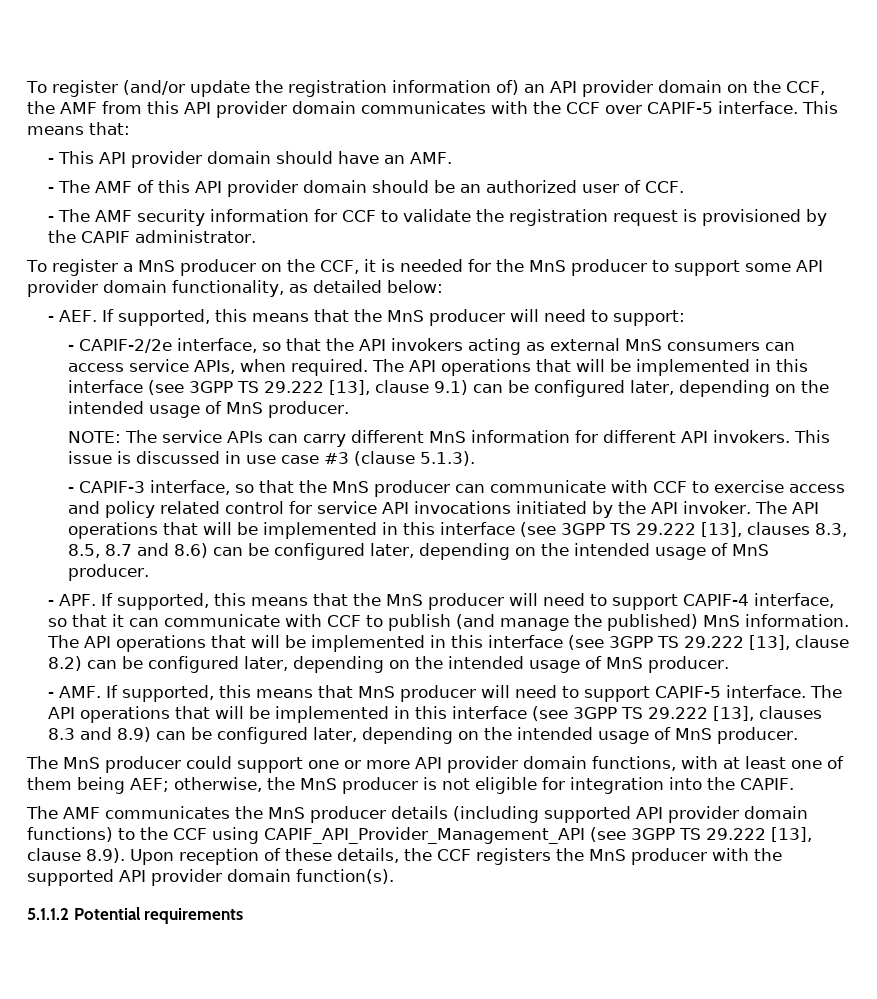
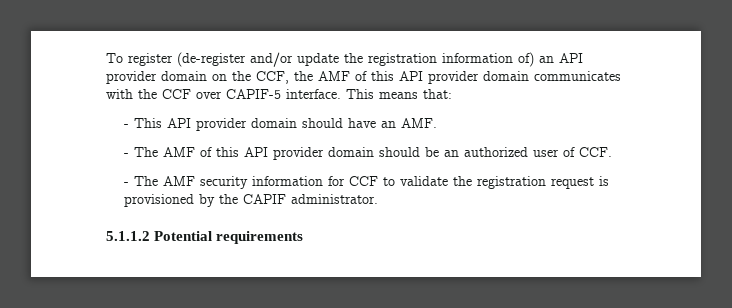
- To register (and/or update the registration information of) an API provider domain on the CCF, the AMF from this API provider domain communicates with the CCF over CAPIF-5 interface.
+ To register (de-register and/or update the registration information of) an API provider domain on the CCF, the AMF of this API provider domain communicates with the CCF over CAPIF-5 interface.
- To register a MnS producer on the CCF, it is needed for the MnS producer to support some API provider domain functionality, as detailed below:
- - AEF. If supported, this means that the MnS producer will need to support:
- - CAPIF-2/2e interface, so that the API invokers acting as external MnS consumers can access service APIs, when required. The API operations that will be implemented in this interface (see 3GPP TS 29.222 [13], clause 9.1) can be configured later, depending on the intended usage of MnS producer.
- NOTE: The service APIs can carry different MnS information for different API invokers. This issue is discussed in use case #3 (clause 5.1.3).
- - CAPIF-3 interface, so that the MnS producer can communicate with CCF to exercise access and policy related control for service API invocations initiated by the API invoker. The API operations that will be implemented in this interface (see 3GPP TS 29.222 [13], clauses 8.3, 8.5, 8.7 and 8.6) can be configured later, depending on the intended usage of MnS producer.
- - APF. If supported, this means that the MnS producer will need to support CAPIF-4 interface, so that it can communicate with CCF to publish (and manage the published) MnS information. The API operations that will be implemented in this interface (see 3GPP TS 29.222 [13], clause 8.2) can be configured later, depending on the intended usage of MnS producer.
- - AMF. If supported, this means that MnS producer will need to support CAPIF-5 interface. The API operations that will be implemented in this interface (see 3GPP TS 29.222 [13], clauses 8.3 and 8.9) can be configured later, depending on the intended usage of MnS producer.
- The MnS producer could support one or more API provider domain functions, with at least one of them being AEF; otherwise, the MnS producer is not eligible for integration into the CAPIF.
- The AMF communicates the MnS producer details (including supported API provider domain functions) to the CCF using CAPIF_API_Provider_Management_API (see 3GPP TS 29.222 [13], clause 8.9). Upon reception of these details, the CCF registers the MnS producer with the supported API provider domain function(s).

